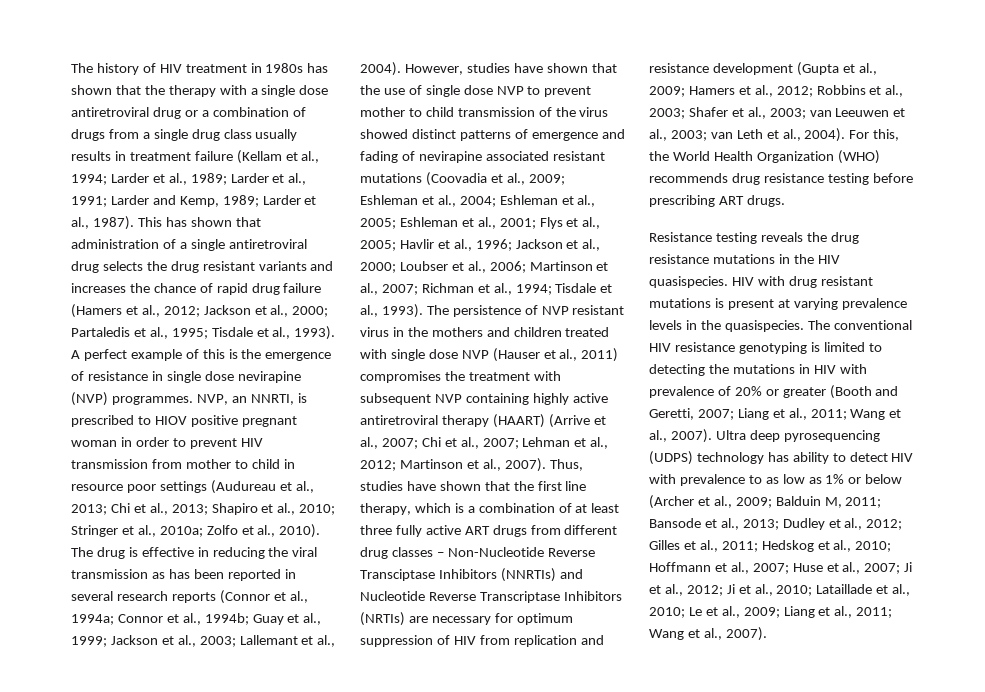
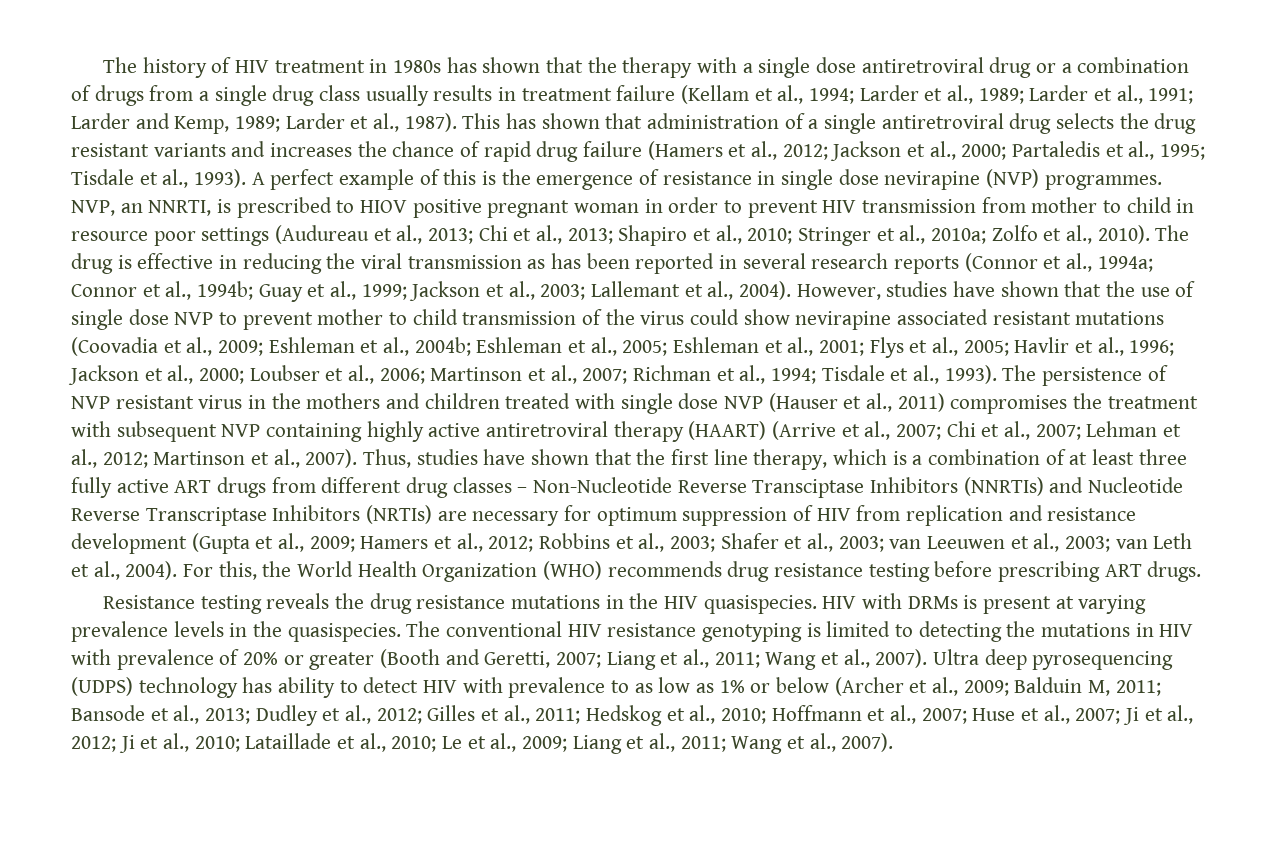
- However, studies have shown that the use of single dose NVP to prevent mother to child transmission of the virus showed distinct patterns of emergence and fading of nevirapine associated resistant mutations (Coovadia et al., 2009;
+ However, studies have shown that the use of single dose NVP to prevent mother to child transmission of the virus could show nevirapine associated resistant mutations (Coovadia et al., 2009;
- Eshleman et al., 2004;
+ Eshleman et al., 2004b;
- HIV with drug resistant mutations is present at varying prevalence levels in the quasispecies.
+ HIV with DRMs is present at varying prevalence levels in the quasispecies.

